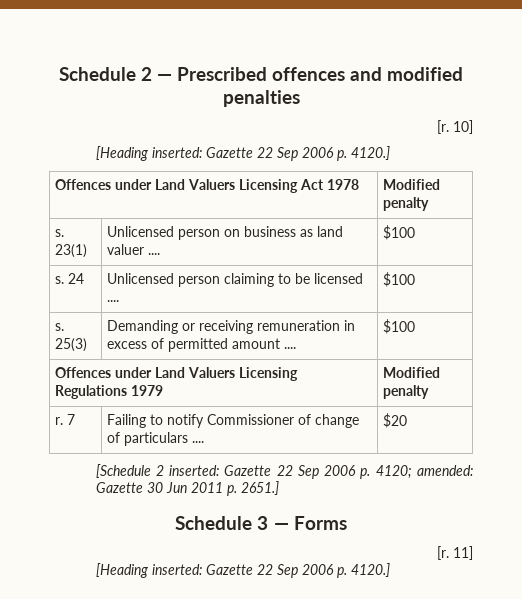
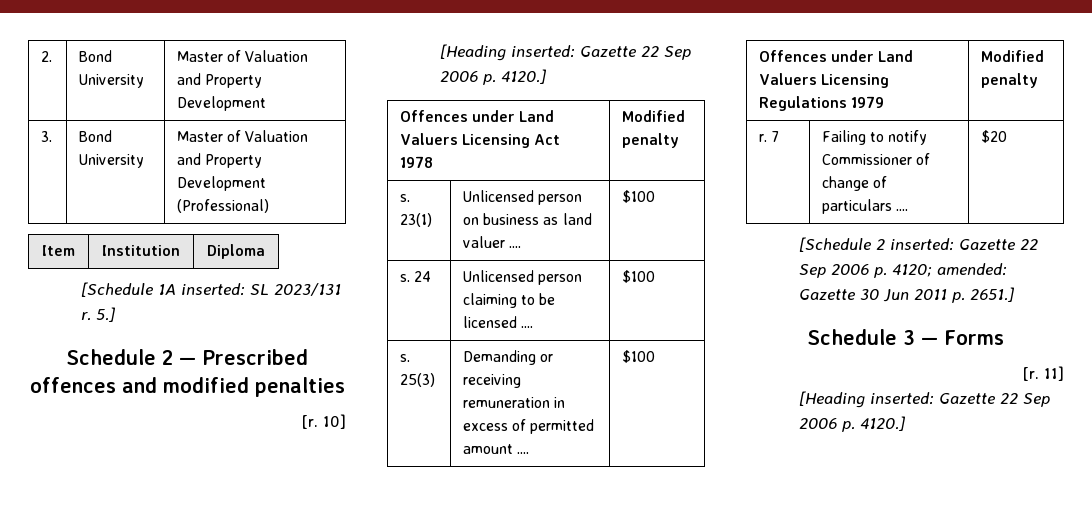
+ 2. | Bond University | Master of Valuation and Property Development
+ 3. | Bond University | Master of Valuation and Property Development (Professional)
+ Item | Institution | Diploma
+ [Schedule 1A inserted: SL 2023/131 r. 5.]

